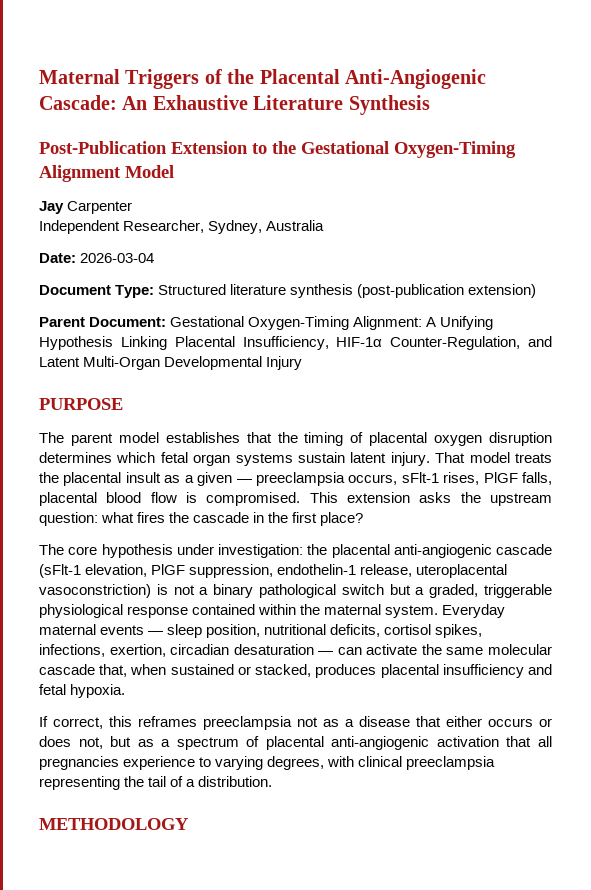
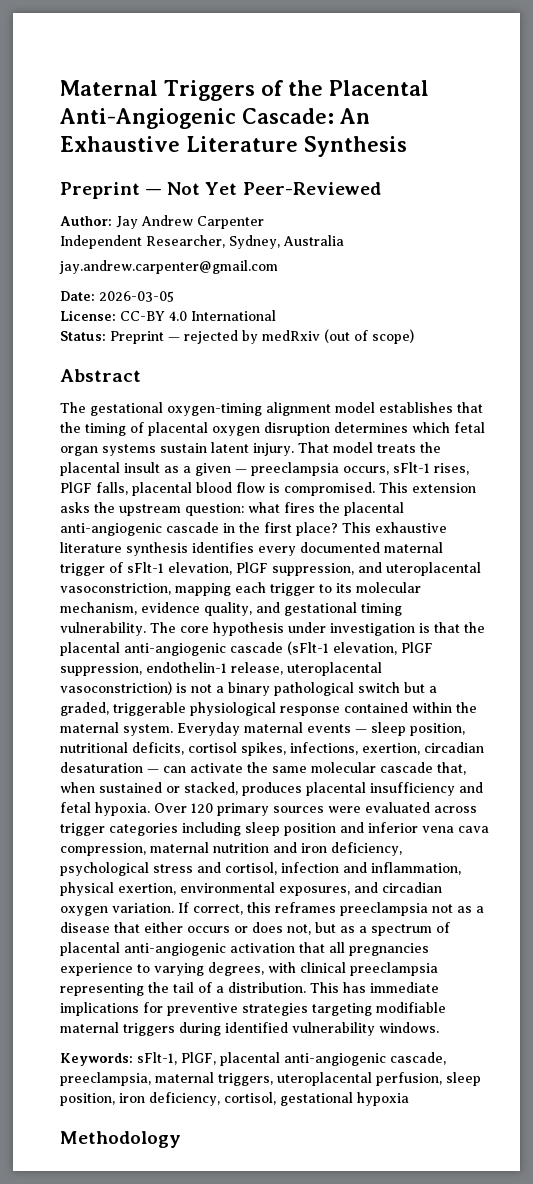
- Post-Publication Extension to the Gestational Oxygen-Timing Alignment Model
- Jay Carpenter
+ Preprint — Not Yet Peer-Reviewed
+ Author: Jay Andrew Carpenter
+ jay.andrew.carpenter@gmail.com
- Date: 2026-03-04
- Document Type: Structured literature synthesis (post-publication extension)
- Parent Document: Gestational Oxygen-Timing Alignment: A Unifying Hypothesis Linking Placental Insufficiency, HIF-1α Counter-Regulation, and Latent Multi-Organ Developmental Injury
- PURPOSE
- The parent model establishes that the timing of placental oxygen disruption determines which fetal organ systems sustain latent injury.
+ Date: 2026-03-05
+ License: CC-BY 4.0 International
+ Status: Preprint — rejected by medRxiv (out of scope)
+ Abstract
+ The gestational oxygen-timing alignment model establishes that the timing of placental oxygen disruption determines which fetal organ systems sustain latent injury.
- This extension asks the upstream question: what fires the cascade in the first place?
- The core hypothesis under investigation: the placental anti-angiogenic cascade (sFlt-1 elevation, PlGF suppression, endothelin-1 release, uteroplacental vasoconstriction) is not a binary pathological switch but a graded, triggerable physiological response contained within the maternal system.
+ This extension asks the upstream question: what fires the placental anti-angiogenic cascade in the first place? This exhaustive literature synthesis identifies every documented maternal trigger of sFlt-1 elevation, PlGF suppression, and uteroplacental vasoconstriction, mapping each trigger to its molecular mechanism, evidence quality, and gestational timing vulnerability. The core hypothesis under investigation is that the placental anti-angiogenic cascade (sFlt-1 elevation, PlGF suppression, endothelin-1 release, uteroplacental vasoconstriction) is not a binary pathological switch but a graded, triggerable physiological response contained within the maternal system.
- Everyday maternal events — sleep position, nutritional deficits, cortisol spikes, infections, exertion, circadian desaturation — can activate the same molecular cascade that, when sustained or stacked, produces placental insufficiency and fetal hypoxia.
- If correct, this reframes preeclampsia not as a disease that either occurs or does not, but as a spectrum of placental anti-angiogenic activation that all pregnancies experience to varying degrees, with clinical preeclampsia representing the tail of a distribution.
- METHODOLOGY
+ Everyday maternal events — sleep position, nutritional deficits, cortisol spikes, infections, exertion, circadian desaturation — can activate the same molecular cascade that, when sustained or stacked, produces placental insufficiency and fetal hypoxia. Over 120 primary sources were evaluated across trigger categories including sleep position and inferior vena cava compression, maternal nutrition and iron deficiency, psychological stress and cortisol, infection and inflammation, physical exertion, environmental exposures, and circadian oxygen variation. If correct, this reframes preeclampsia not as a disease that either occurs or does not, but as a spectrum of placental anti-angiogenic activation that all pregnancies experience to varying degrees, with clinical preeclampsia representing the tail of a distribution. This has immediate implications for preventive strategies targeting modifiable maternal triggers during identified vulnerability windows.
+ Keywords: sFlt-1, PlGF, placental anti-angiogenic cascade, preeclampsia, maternal triggers, uteroplacental perfusion, sleep position, iron deficiency, cortisol, gestational hypoxia
+ Methodology

